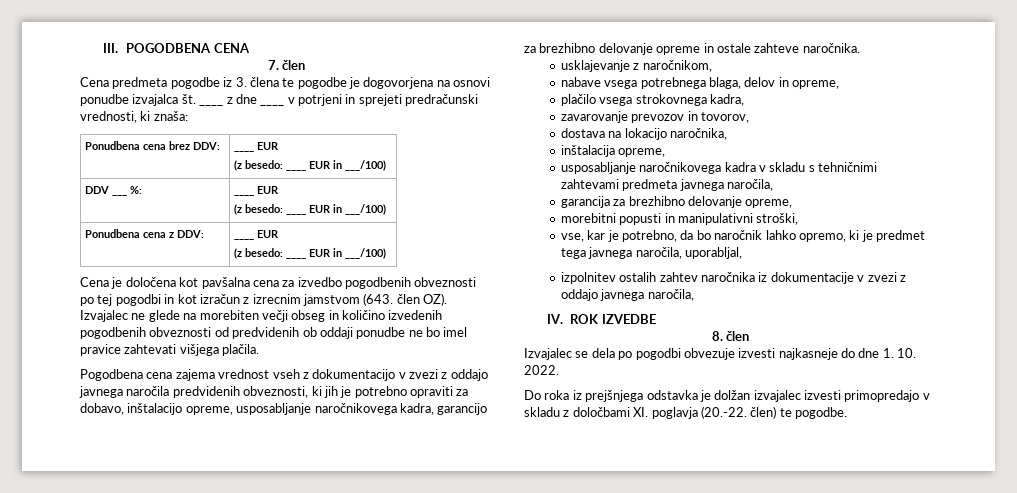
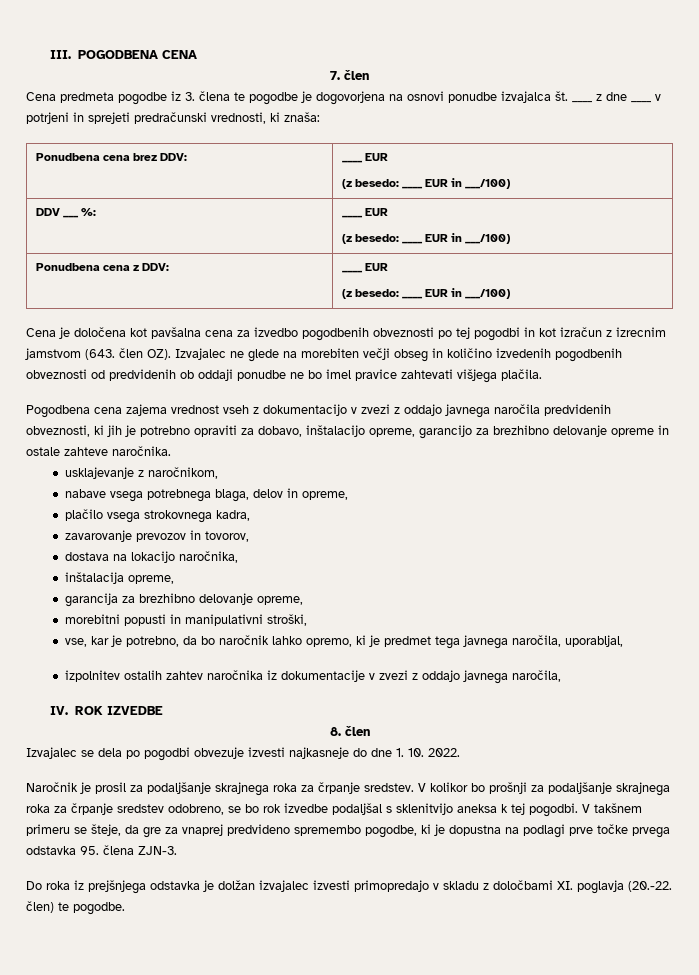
- Pogodbena cena zajema vrednost vseh z dokumentacijo v zvezi z oddajo javnega naročila predvidenih obveznosti, ki jih je potrebno opraviti za dobavo, inštalacijo opreme, usposabljanje naročnikovega kadra, garancijo za brezhibno delovanje opreme in ostale zahteve naročnika.
+ Pogodbena cena zajema vrednost vseh z dokumentacijo v zvezi z oddajo javnega naročila predvidenih obveznosti, ki jih je potrebno opraviti za dobavo, inštalacijo opreme, garancijo za brezhibno delovanje opreme in ostale zahteve naročnika.
- usposabljanje naročnikovega kadra v skladu s tehničnimi zahtevami predmeta javnega naročila,
+ Naročnik je prosil za podaljšanje skrajnega roka za črpanje sredstev. V kolikor bo prošnji za podaljšanje skrajnega roka za črpanje sredstev odobreno, se bo rok izvedbe podaljšal s sklenitvijo aneksa k tej pogodbi. V takšnem primeru se šteje, da gre za vnaprej predvideno spremembo pogodbe, ki je dopustna na podlagi prve točke prvega odstavka 95. člena ZJN-3.

